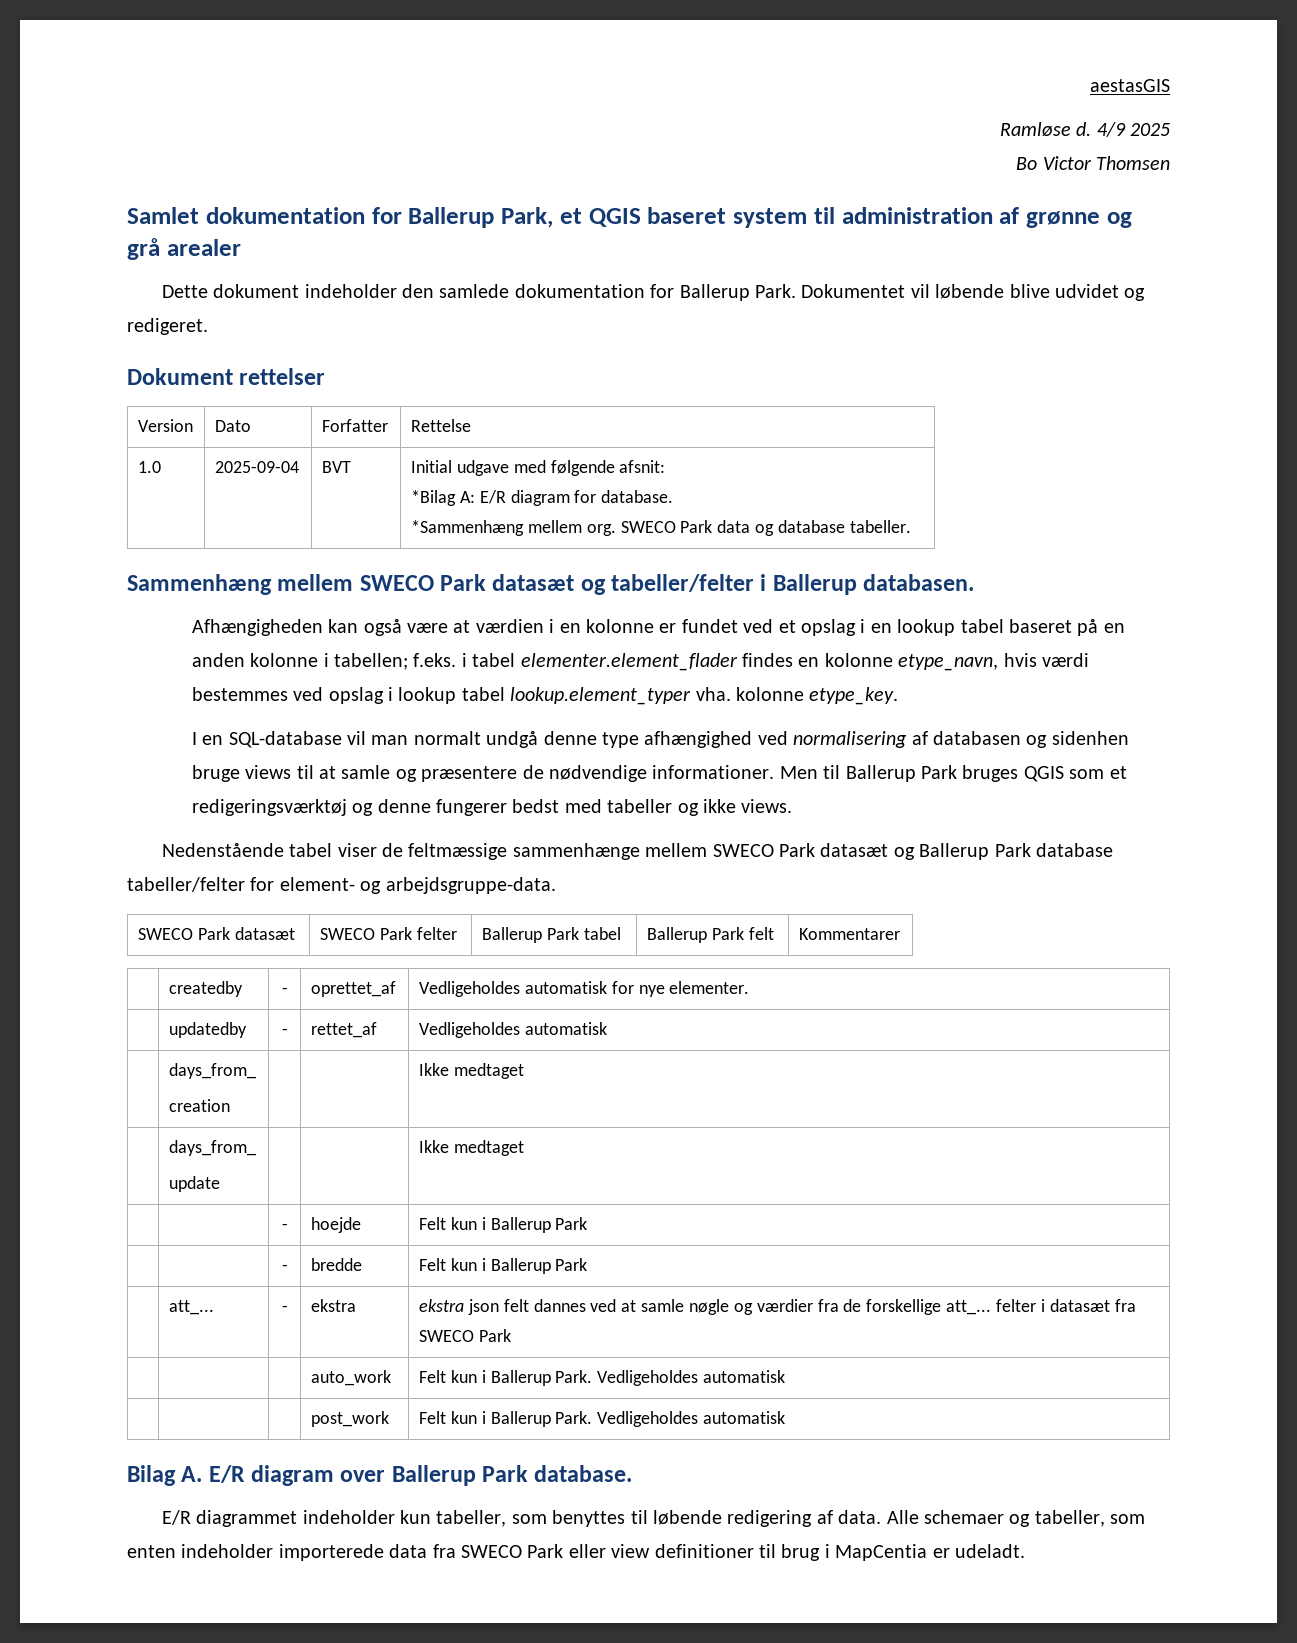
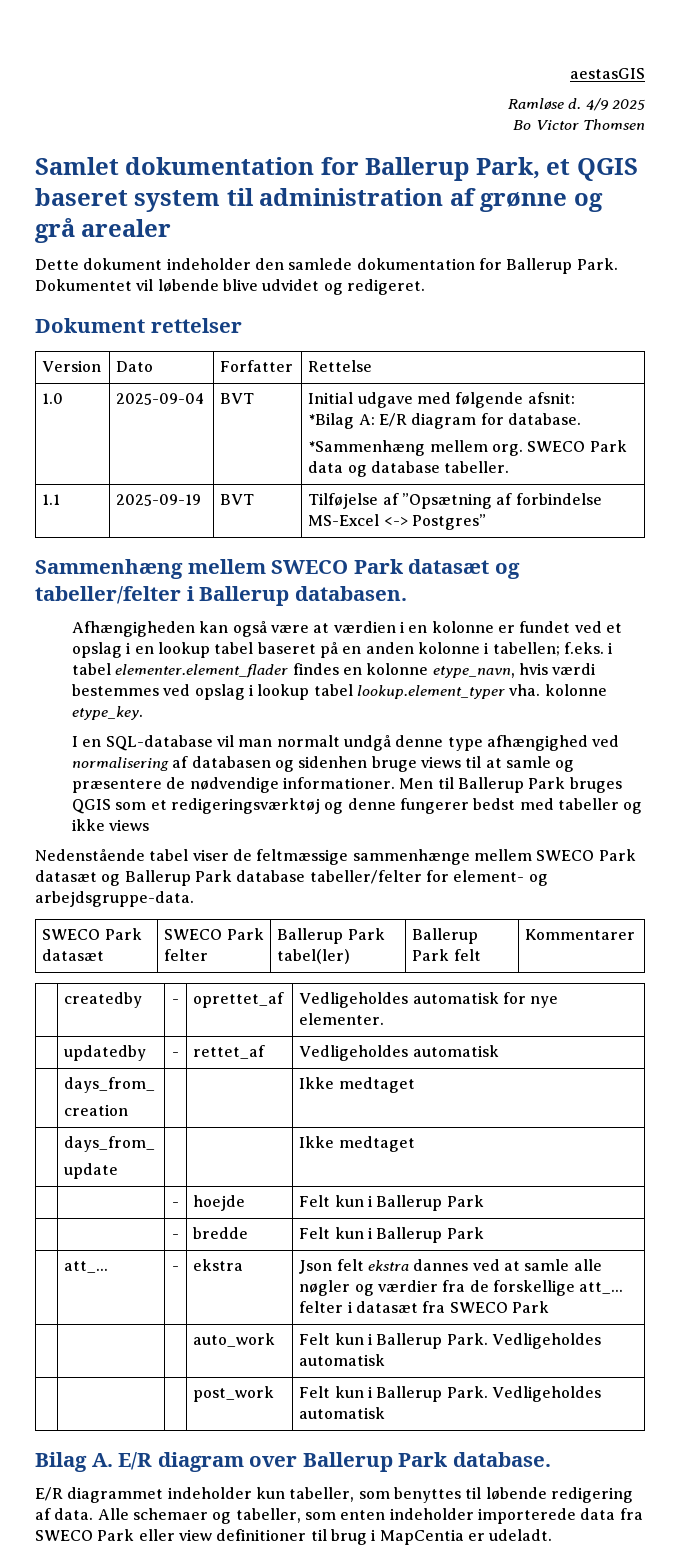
+ 1.1 | 2025-09-19 | BVT | Tilføjelse af ”Opsætning af forbindelse MS-Excel <-> Postgres”
- Men til Ballerup Park bruges QGIS som et redigeringsværktøj og denne fungerer bedst med tabeller og ikke views.
+ Men til Ballerup Park bruges QGIS som et redigeringsværktøj og denne fungerer bedst med tabeller og ikke views
- SWECO Park datasæt | SWECO Park felter | Ballerup Park tabel | Ballerup Park felt | Kommentarer
+ SWECO Park datasæt | SWECO Park felter | Ballerup Park tabel(ler) | Ballerup Park felt | Kommentarer
- | att_... | - | ekstra | ekstra json felt dannes ved at samle nøgle og værdier fra de forskellige att_... felter i datasæt fra SWECO Park
+ | att_... | - | ekstra | Json felt ekstra dannes ved at samle alle nøgler og værdier fra de forskellige att_... felter i datasæt fra SWECO Park

